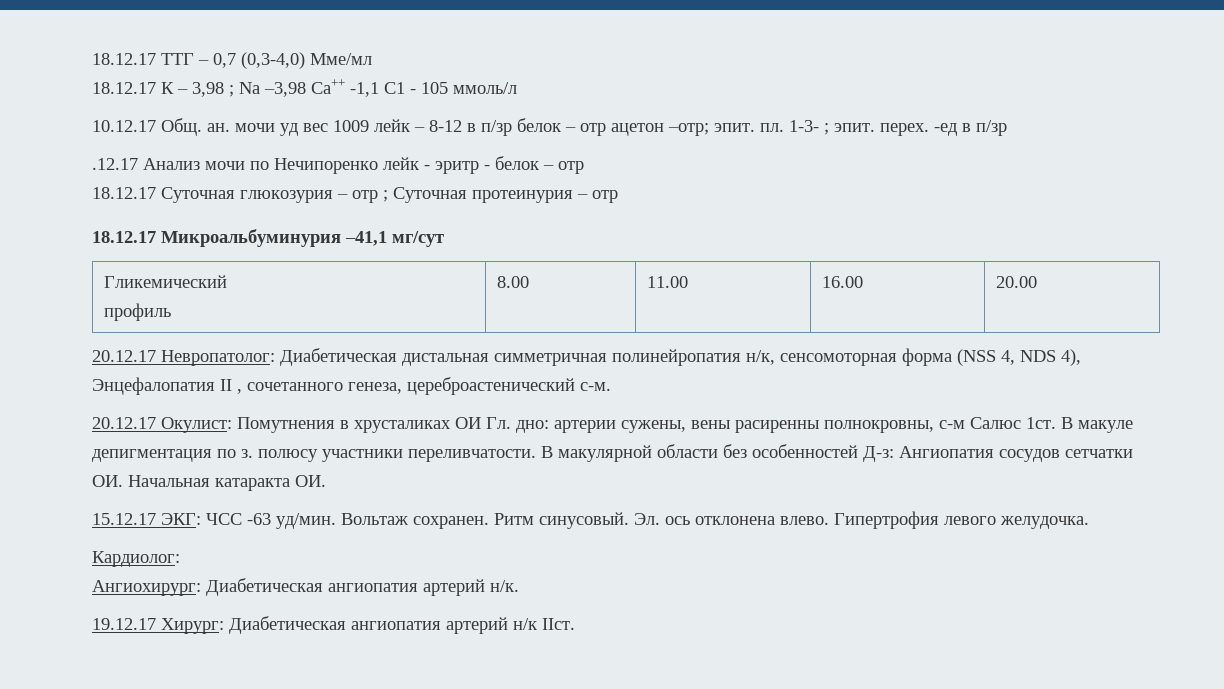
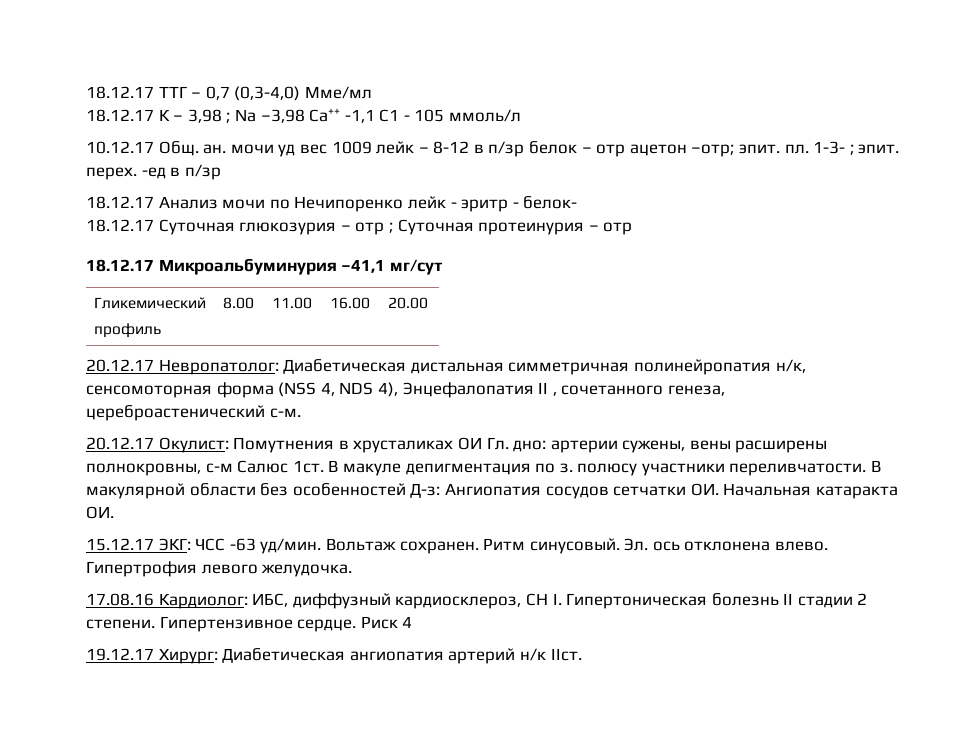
- .12.17 Анализ мочи по Нечипоренко лейк - эритр - белок – отр
+ 18.12.17 Анализ мочи по Нечипоренко лейк - эритр - белок-
- 20.12.17 Окулист: Помутнения в хрусталиках ОИ Гл. дно: артерии сужены, вены расиренны полнокровны, с-м Салюс 1ст.
+ 20.12.17 Окулист: Помутнения в хрусталиках ОИ Гл. дно: артерии сужены, вены расширены полнокровны, с-м Салюс 1ст.
- Кардиолог:
- Ангиохирург: Диабетическая ангиопатия артерий н/к.
+ 17.08.16 Кардиолог: ИБС, диффузный кардиосклероз, СН I. Гипертоническая болезнь II стадии 2 степени. Гипертензивное сердце. Риск 4

